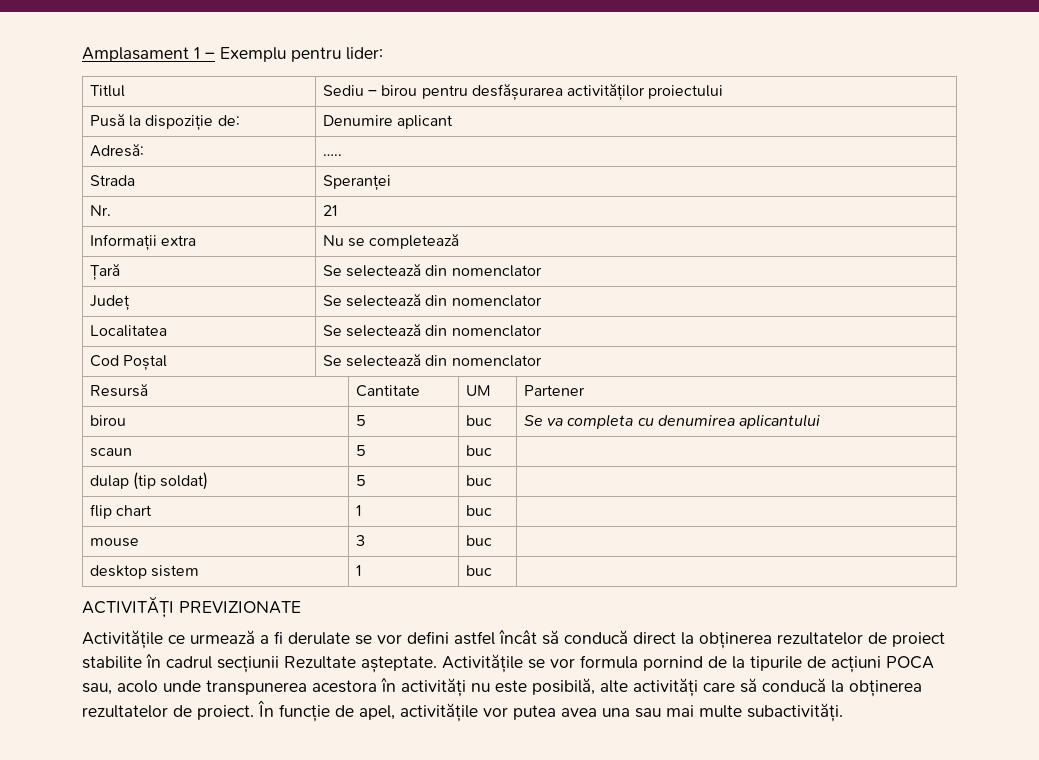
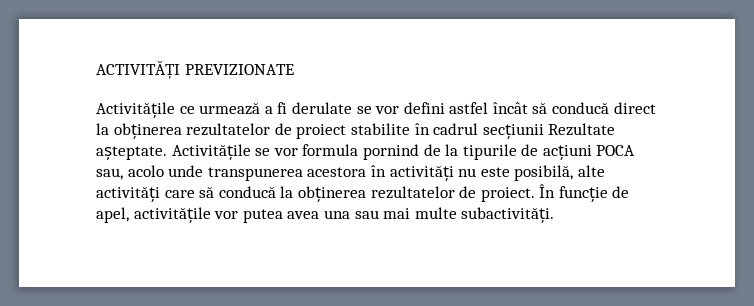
- Amplasament 1 – Exemplu pentru lider:
- Titlul | Sediu – birou pentru desfășurarea activităților proiectului
- Pusă la dispoziție de: | Denumire aplicant
- Adresă: | …..
- Strada | Speranței
- Nr. | 21
- Informații extra | Nu se completează
- Țară | Se selectează din nomenclator
- Județ | Se selectează din nomenclator
- Localitatea | Se selectează din nomenclator
- Cod Poștal | Se selectează din nomenclator
- Resursă | Cantitate | UM | Partener
- birou | 5 | buc | Se va completa cu denumirea aplicantului
- scaun | 5 | buc |
- dulap (tip soldat) | 5 | buc |
- flip chart | 1 | buc |
- mouse | 3 | buc |
- desktop sistem | 1 | buc |

